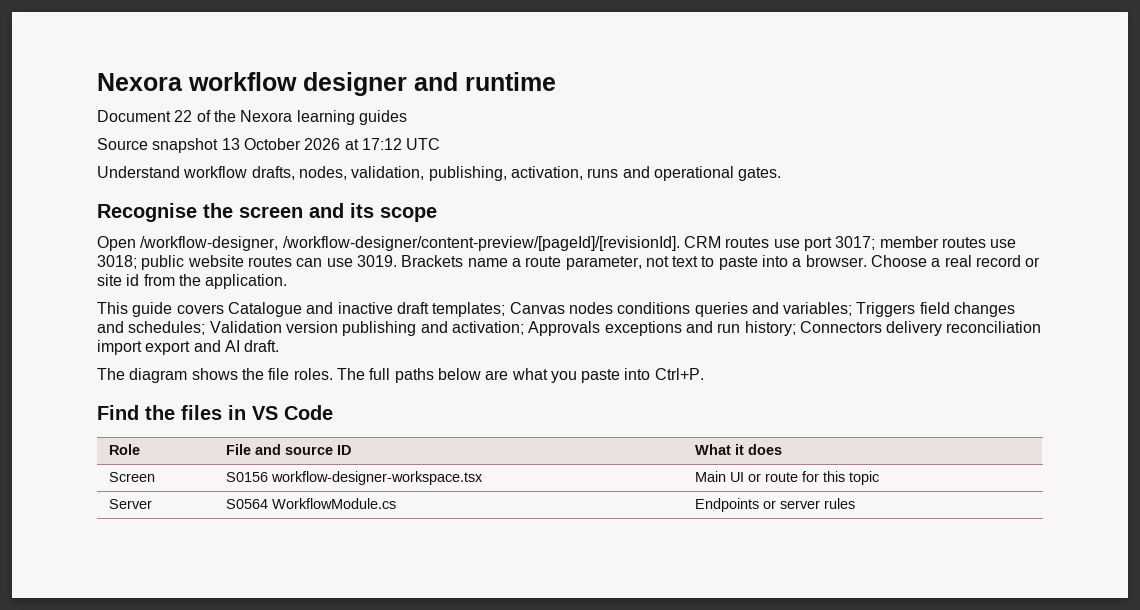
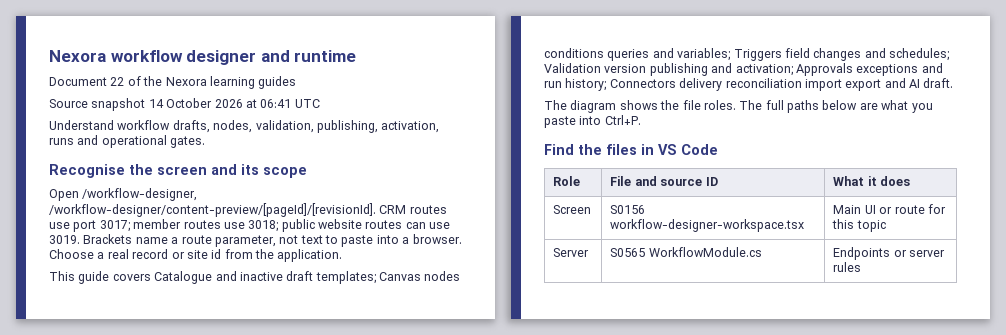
- Source snapshot 13 October 2026 at 17:12 UTC
+ Source snapshot 14 October 2026 at 06:41 UTC
- Server | S0564 WorkflowModule.cs | Endpoints or server rules
+ Server | S0565 WorkflowModule.cs | Endpoints or server rules

